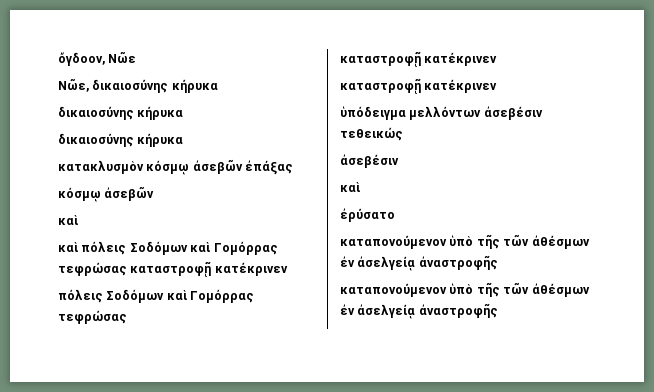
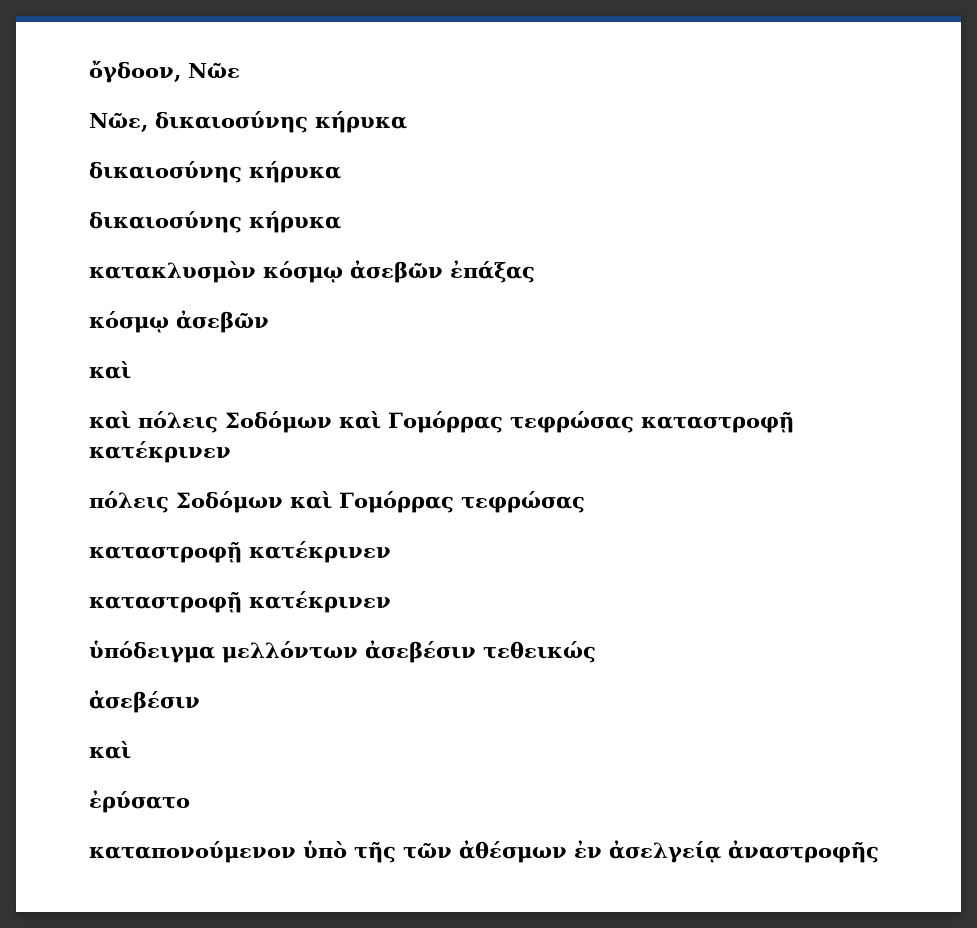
  ἐρύσατο
- καταπονούμενον ὑπὸ τῆς τῶν ἀθέσμων ἐν ἀσελγείᾳ ἀναστροφῆς

